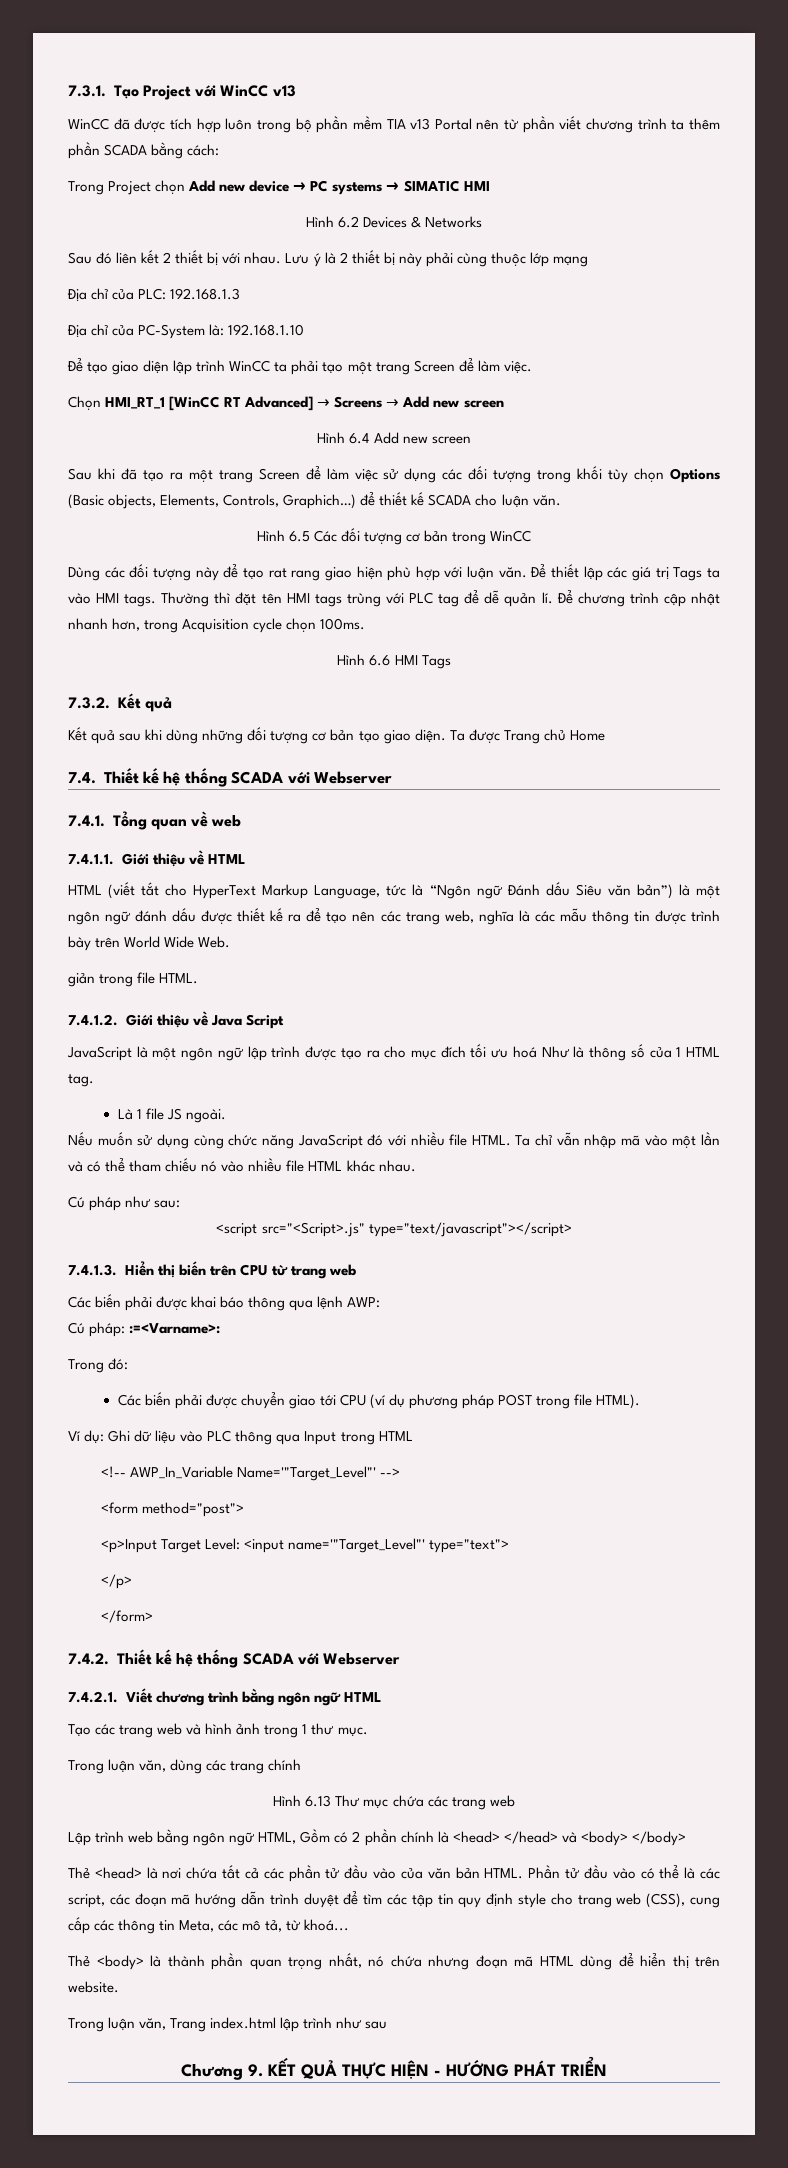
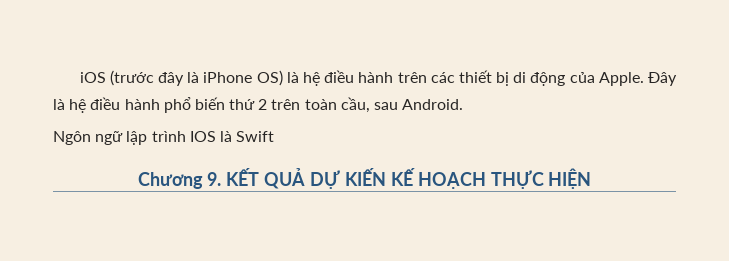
- 7.3.1. Tạo Project với WinCC v13
- WinCC đã được tích hợp luôn trong bộ phần mềm TIA v13 Portal nên từ phần viết chương trình ta thêm phần SCADA bằng cách:
- Trong Project chọn Add new device → PC systems → SIMATIC HMI
- Hình 6.2 Devices & Networks
- Sau đó liên kết 2 thiết bị với nhau. Lưu ý là 2 thiết bị này phải cùng thuộc lớp mạng
- Địa chỉ của PLC: 192.168.1.3
- Địa chỉ của PC-System là: 192.168.1.10
- Để tạo giao diện lập trình WinCC ta phải tạo một trang Screen để làm việc.
- Chọn HMI_RT_1 [WinCC RT Advanced] → Screens → Add new screen
- Hình 6.4 Add new screen
- Sau khi đã tạo ra một trang Screen để làm việc sử dụng các đối tượng trong khối tùy chọn Options (Basic objects, Elements, Controls, Graphich…) để thiết kế SCADA cho luận văn.
- Hình 6.5 Các đối tượng cơ bản trong WinCC
- Dùng các đối tượng này để tạo rat rang giao hiện phù hợp với luận văn. Để thiết lập các giá trị Tags ta vào HMI tags. Thường thì đặt tên HMI tags trùng với PLC tag để dễ quản lí. Để chương trình cập nhật nhanh hơn, trong Acquisition cycle chọn 100ms.
- Hình 6.6 HMI Tags
- 7.3.2. Kết quả
- Kết quả sau khi dùng những đối tượng cơ bản tạo giao diện. Ta được Trang chủ Home
- 7.4. Thiết kế hệ thống SCADA với Webserver
- 7.4.1. Tổng quan về web
- 7.4.1.1. Giới thiệu về HTML
- HTML (viết tắt cho HyperText Markup Language, tức là “Ngôn ngữ Đánh dấu Siêu văn bản”) là một ngôn ngữ đánh dấu được thiết kế ra để tạo nên các trang web, nghĩa là các mẫu thông tin được trình bày trên World Wide Web.
- giản trong file HTML.
- 7.4.1.2. Giới thiệu về Java Script
- JavaScript là một ngôn ngữ lập trình được tạo ra cho mục đích tối ưu hoá Như là thông số của 1 HTML tag.
- Là 1 file JS ngoài.
- Nếu muốn sử dụng cùng chức năng JavaScript đó với nhiều file HTML. Ta chỉ vẫn nhập mã vào một lần và có thể tham chiếu nó vào nhiều file HTML khác nhau.
- Cú pháp như sau:
- <script src="<Script>.js" type="text/javascript"></script>
- 7.4.1.3. Hiển thị biến trên CPU từ trang web
- Các biến phải được khai báo thông qua lệnh AWP:
- Cú pháp: :=<Varname>:
- Trong đó:
- Các biến phải được chuyển giao tới CPU (ví dụ phương pháp POST trong file HTML).
- Ví dụ: Ghi dữ liệu vào PLC thông qua Input trong HTML
- <!-- AWP_In_Variable Name='"Target_Level"' -->
- <form method="post">
- <p>Input Target Level: <input name='"Target_Level"' type="text">
- </p>
- </form>
- 7.4.2. Thiết kế hệ thống SCADA với Webserver
- 7.4.2.1. Viết chương trình bằng ngôn ngữ HTML
- Tạo các trang web và hình ảnh trong 1 thư mục.
- Trong luận văn, dùng các trang chính
- Hình 6.13 Thư mục chứa các trang web
- Lập trình web bằng ngôn ngữ HTML, Gồm có 2 phần chính là <head> </head> và <body> </body>
- Thẻ <head> là nơi chứa tất cả các phần tử đầu vào của văn bản HTML. Phần tử đầu vào có thể là các script, các đoạn mã hướng dẫn trình duyệt để tìm các tập tin quy định style cho trang web (CSS), cung cấp các thông tin Meta, các mô tả, từ khoá...
- Thẻ <body> là thành phần quan trọng nhất, nó chứa nhưng đoạn mã HTML dùng để hiển thị trên website.
- Trong luận văn, Trang index.html lập trình như sau
- Chương 9. KẾT QUẢ THỰC HIỆN - HƯỚNG PHÁT TRIỂN
+ iOS (trước đây là iPhone OS) là hệ điều hành trên các thiết bị di động của Apple. Đây là hệ điều hành phổ biến thứ 2 trên toàn cầu, sau Android.
+ Ngôn ngữ lập trình IOS là Swift
+ Chương 9. KẾT QUẢ DỰ KIẾN KẾ HOẠCH THỰC HIỆN

